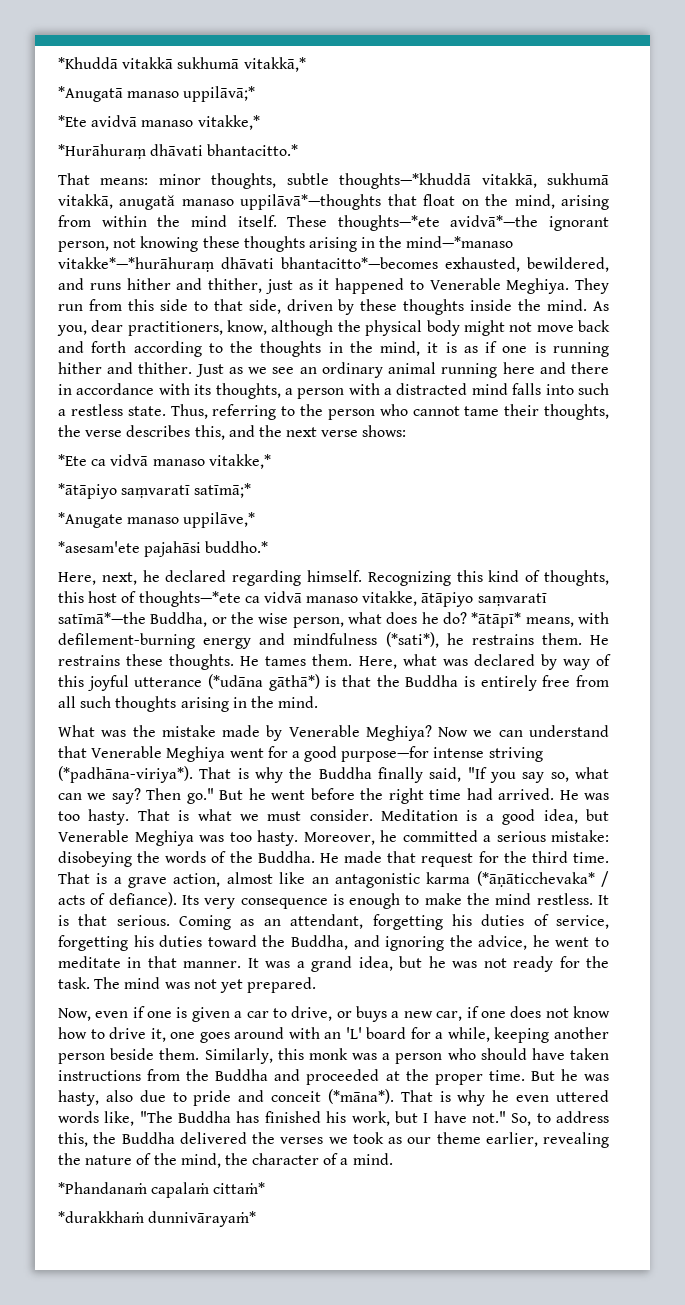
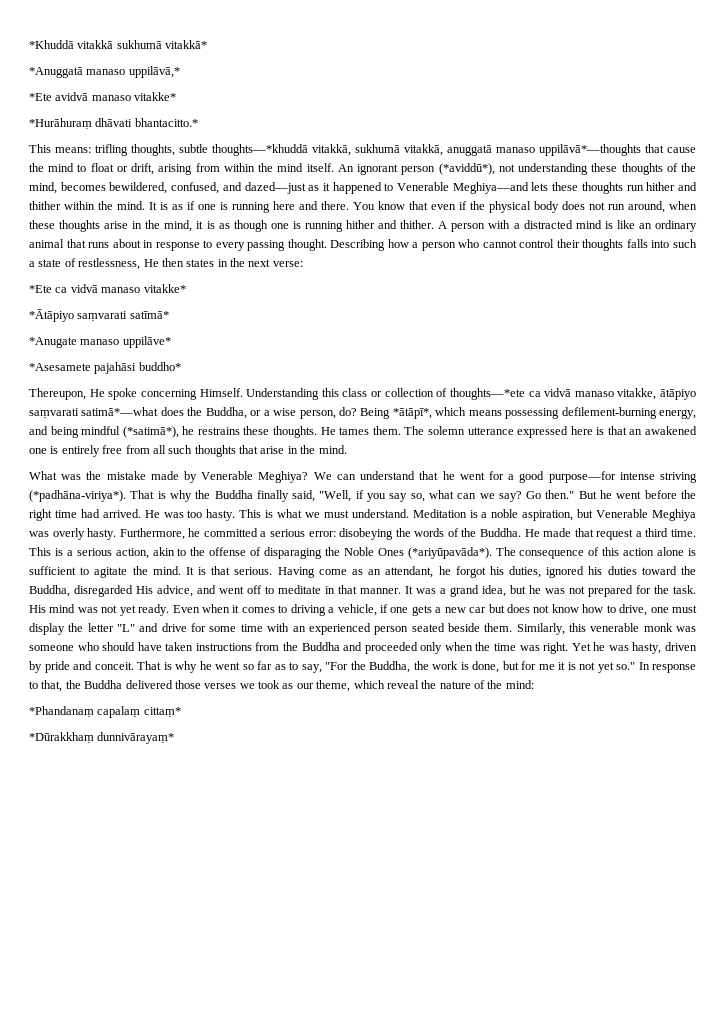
- *Khuddā vitakkā sukhumā vitakkā,*
- *Anugatā manaso uppilāvā;*
+ *Khuddā vitakkā sukhumā vitakkā*
+ *Anuggatā manaso uppilāvā,*
- *Ete avidvā manaso vitakke,*
+ *Ete avidvā manaso vitakke*
- That means: minor thoughts, subtle thoughts—*khuddā vitakkā, sukhumā vitakkā, anugată manaso uppilāvā*—thoughts that float on the mind, arising from within the mind itself.
+ This means: trifling thoughts, subtle thoughts—*khuddā vitakkā, sukhumā vitakkā, anuggatā manaso uppilāvā*—thoughts that cause the mind to float or drift, arising from within the mind itself.
- These thoughts—*ete avidvā*—the ignorant person, not knowing these thoughts arising in the mind—*manaso vitakke*—*hurāhuraṃ dhāvati bhantacitto*—becomes exhausted, bewildered, and runs hither and thither, just as it happened to Venerable Meghiya. They run from this side to that side, driven by these thoughts inside the mind. As you, dear practitioners, know, although the physical body might not move back and forth according to the thoughts in the mind, it is as if one is running hither and thither.
+ An ignorant person (*aviddū*), not understanding these thoughts of the mind, becomes bewildered, confused, and dazed—just as it happened to Venerable Meghiya—and lets these thoughts run hither and thither within the mind. It is as if one is running here and there. You know that even if the physical body does not run around, when these thoughts arise in the mind, it is as though one is running hither and thither.
- Just as we see an ordinary animal running here and there in accordance with its thoughts, a person with a distracted mind falls into such a restless state. Thus, referring to the person who cannot tame their thoughts, the verse describes this, and the next verse shows:
- *Ete ca vidvā manaso vitakke,*
- *ātāpiyo saṃvaratī satīmā;*
- *Anugate manaso uppilāve,*
- *asesam'ete pajahāsi buddho.*
- Here, next, he declared regarding himself. Recognizing this kind of thoughts, this host of thoughts—*ete ca vidvā manaso vitakke, ātāpiyo saṃvaratī satīmā*—the Buddha, or the wise person, what does he do? *ātāpī* means, with defilement-burning energy and mindfulness (*sati*), he restrains them. He restrains these thoughts.
+ A person with a distracted mind is like an ordinary animal that runs about in response to every passing thought. Describing how a person who cannot control their thoughts falls into such a state of restlessness, He then states in the next verse:
+ *Ete ca vidvā manaso vitakke*
+ *Ātāpiyo saṃvarati satīmā*
+ *Anugate manaso uppilāve*
+ *Asesamete pajahāsi buddho*
+ Thereupon, He spoke concerning Himself. Understanding this class or collection of thoughts—*ete ca vidvā manaso vitakke, ātāpiyo saṃvarati satimā*—what does the Buddha, or a wise person, do? Being *ātāpī*, which means possessing defilement-burning energy, and being mindful (*satimā*), he restrains these thoughts.
- Here, what was declared by way of this joyful utterance (*udāna gāthā*) is that the Buddha is entirely free from all such thoughts arising in the mind.
+ The solemn utterance expressed here is that an awakened one is entirely free from all such thoughts that arise in the mind.
- Now we can understand that Venerable Meghiya went for a good purpose—for intense striving (*padhāna-viriya*).
+ We can understand that he went for a good purpose—for intense striving (*padhāna-viriya*).
- That is why the Buddha finally said, "If you say so, what can we say?
+ That is why the Buddha finally said, "Well, if you say so, what can we say?
- Then go."
+ Go then."
- That is what we must consider.
+ This is what we must understand.
- Meditation is a good idea, but Venerable Meghiya was too hasty. Moreover, he committed a serious mistake: disobeying the words of the Buddha.
+ Meditation is a noble aspiration, but Venerable Meghiya was overly hasty. Furthermore, he committed a serious error: disobeying the words of the Buddha.
- He made that request for the third time.
+ He made that request a third time.
- That is a grave action, almost like an antagonistic karma (*āṇāticchevaka* / acts of defiance). Its very consequence is enough to make the mind restless.
+ This is a serious action, akin to the offense of disparaging the Noble Ones (*ariyūpavāda*). The consequence of this action alone is sufficient to agitate the mind.
- Coming as an attendant, forgetting his duties of service, forgetting his duties toward the Buddha, and ignoring the advice, he went to meditate in that manner.
+ Having come as an attendant, he forgot his duties, ignored his duties toward the Buddha, disregarded His advice, and went off to meditate in that manner.
- It was a grand idea, but he was not ready for the task.
+ It was a grand idea, but he was not prepared for the task.
- The mind was not yet prepared.
- Now, even if one is given a car to drive, or buys a new car, if one does not know how to drive it, one goes around with an 'L' board for a while, keeping another person beside them.
+ His mind was not yet ready. Even when it comes to driving a vehicle, if one gets a new car but does not know how to drive, one must display the letter "L" and drive for some time with an experienced person seated beside them.
- Similarly, this monk was a person who should have taken instructions from the Buddha and proceeded at the proper time. But he was hasty, also due to pride and conceit (*māna*). That is why he even uttered words like, "The Buddha has finished his work, but I have not." So, to address this, the Buddha delivered the verses we took as our theme earlier, revealing the nature of the mind, the character of a mind.
- *Phandanaṁ capalaṁ cittaṁ*
- *durakkhaṁ dunnivārayaṁ*
+ Similarly, this venerable monk was someone who should have taken instructions from the Buddha and proceeded only when the time was right. Yet he was hasty, driven by pride and conceit. That is why he went so far as to say, "For the Buddha, the work is done, but for me it is not yet so." In response to that, the Buddha delivered those verses we took as our theme, which reveal the nature of the mind:
+ *Phandanaṃ capalaṃ cittaṃ*
+ *Dūrakkhaṃ dunnivārayaṃ*

